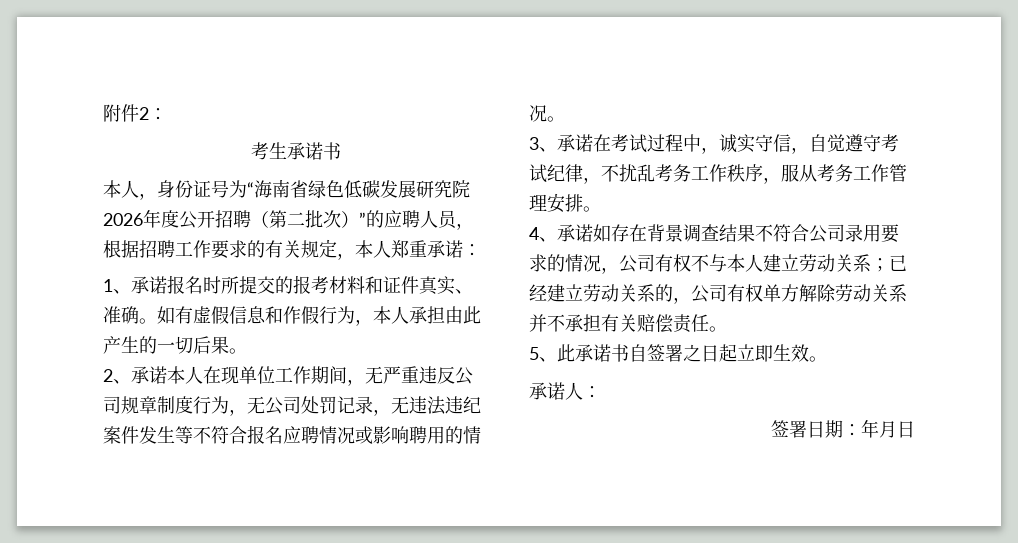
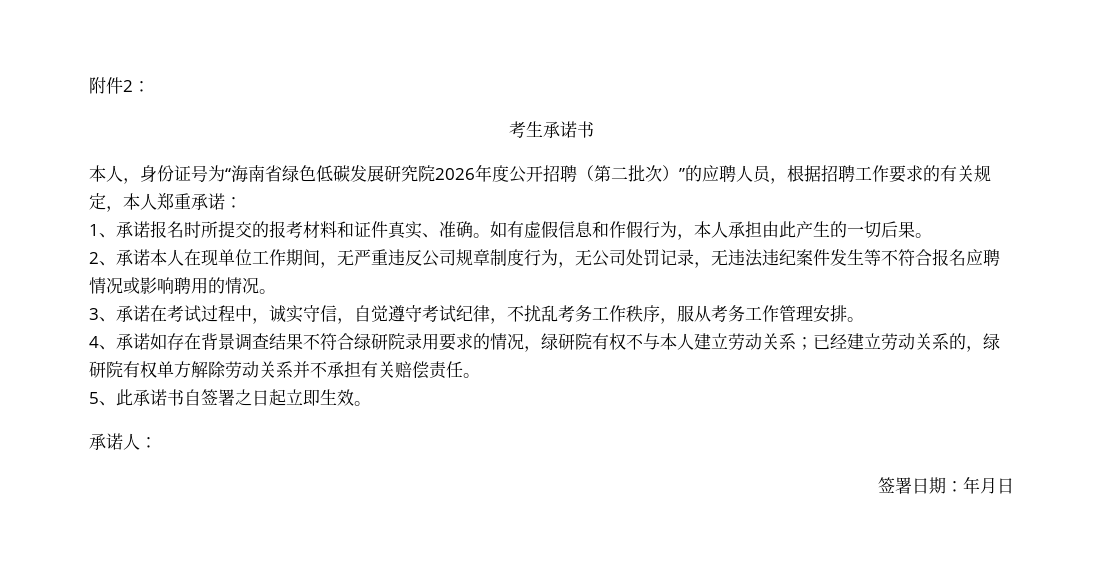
- 4、承诺如存在背景调查结果不符合公司录用要求的情况，公司有权不与本人建立劳动关系；已经建立劳动关系的，公司有权单方解除劳动关系并不承担有关赔偿责任。
+ 4、承诺如存在背景调查结果不符合绿研院录用要求的情况，绿研院有权不与本人建立劳动关系；已经建立劳动关系的，绿研院有权单方解除劳动关系并不承担有关赔偿责任。

